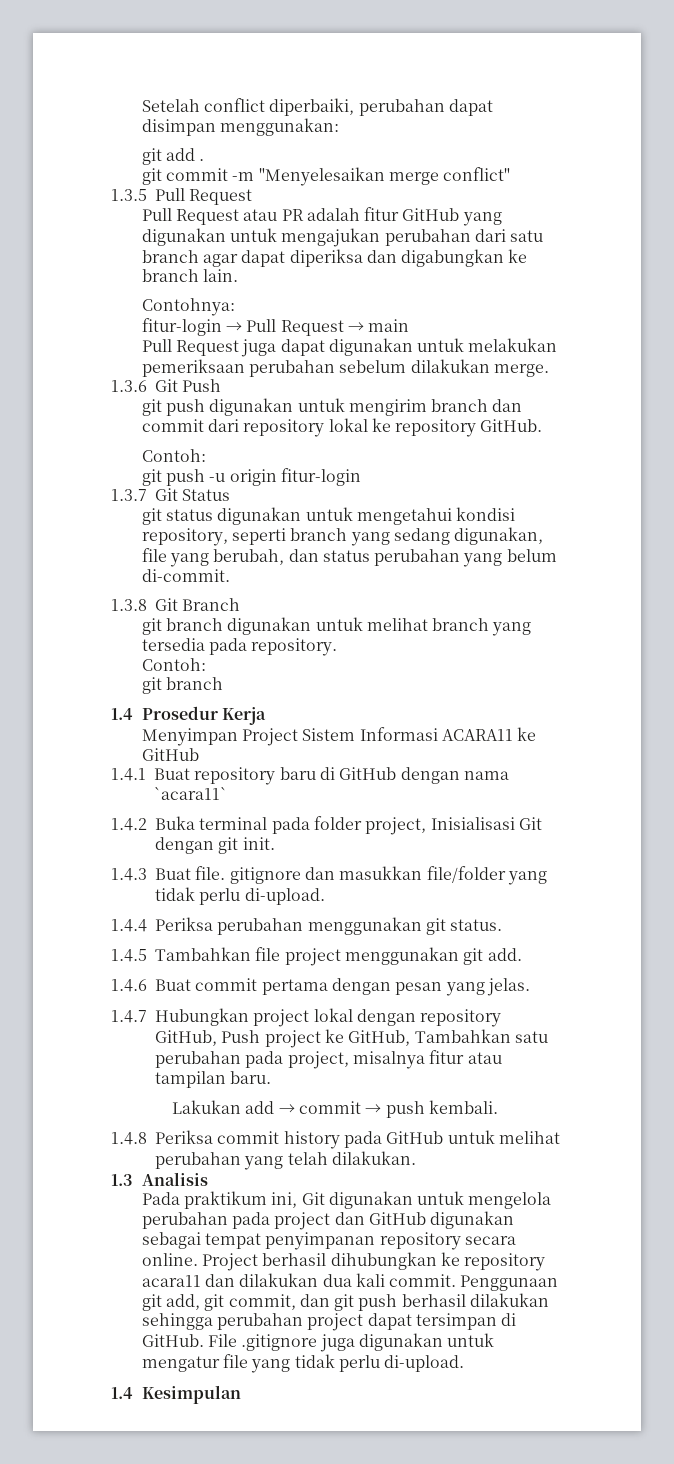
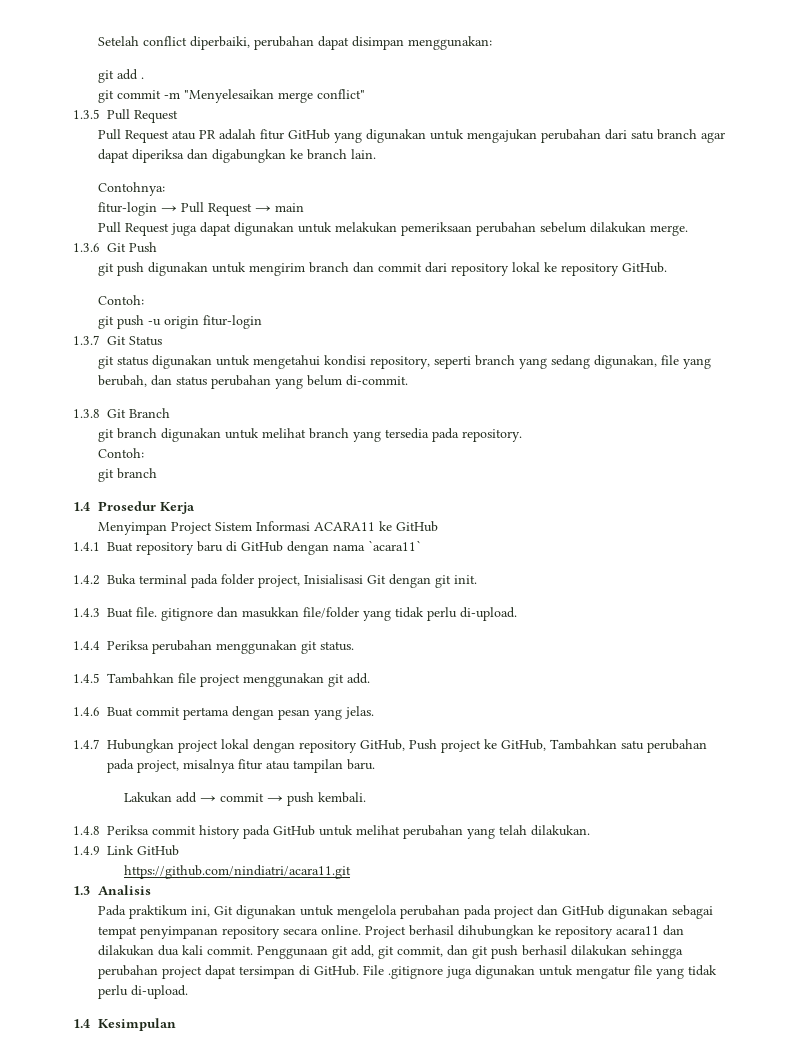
+ 1.4.9 Link GitHub
+ https://github.com/nindiatri/acara11.git

